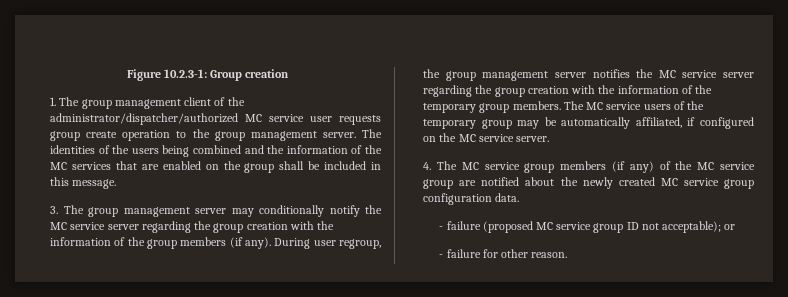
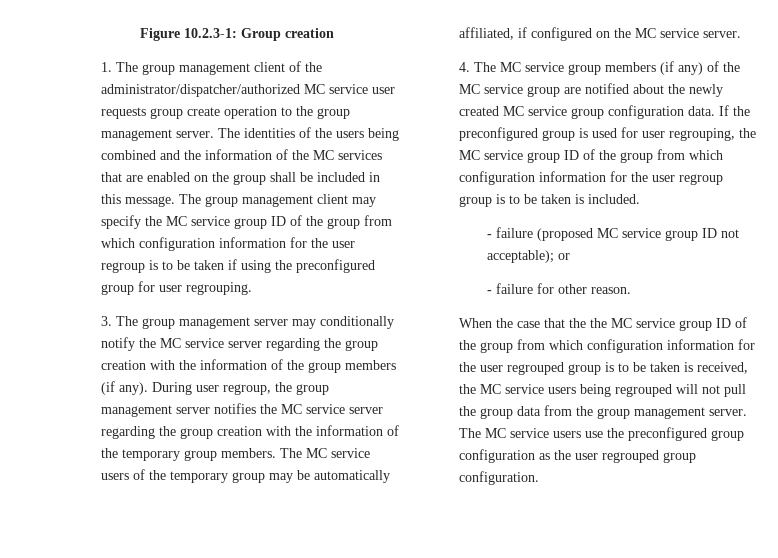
+ The group management client may specify the MC service group ID of the group from which configuration information for the user regroup is to be taken if using the preconfigured group for user regrouping.
+ If the preconfigured group is used for user regrouping, the MC service group ID of the group from which configuration information for the user regroup group is to be taken is included.
+ When the case that the the MC service group ID of the group from which configuration information for the user regrouped group is to be taken is received, the MC service users being regrouped will not pull the group data from the group management server. The MC service users use the preconfigured group configuration as the user regrouped group configuration.

